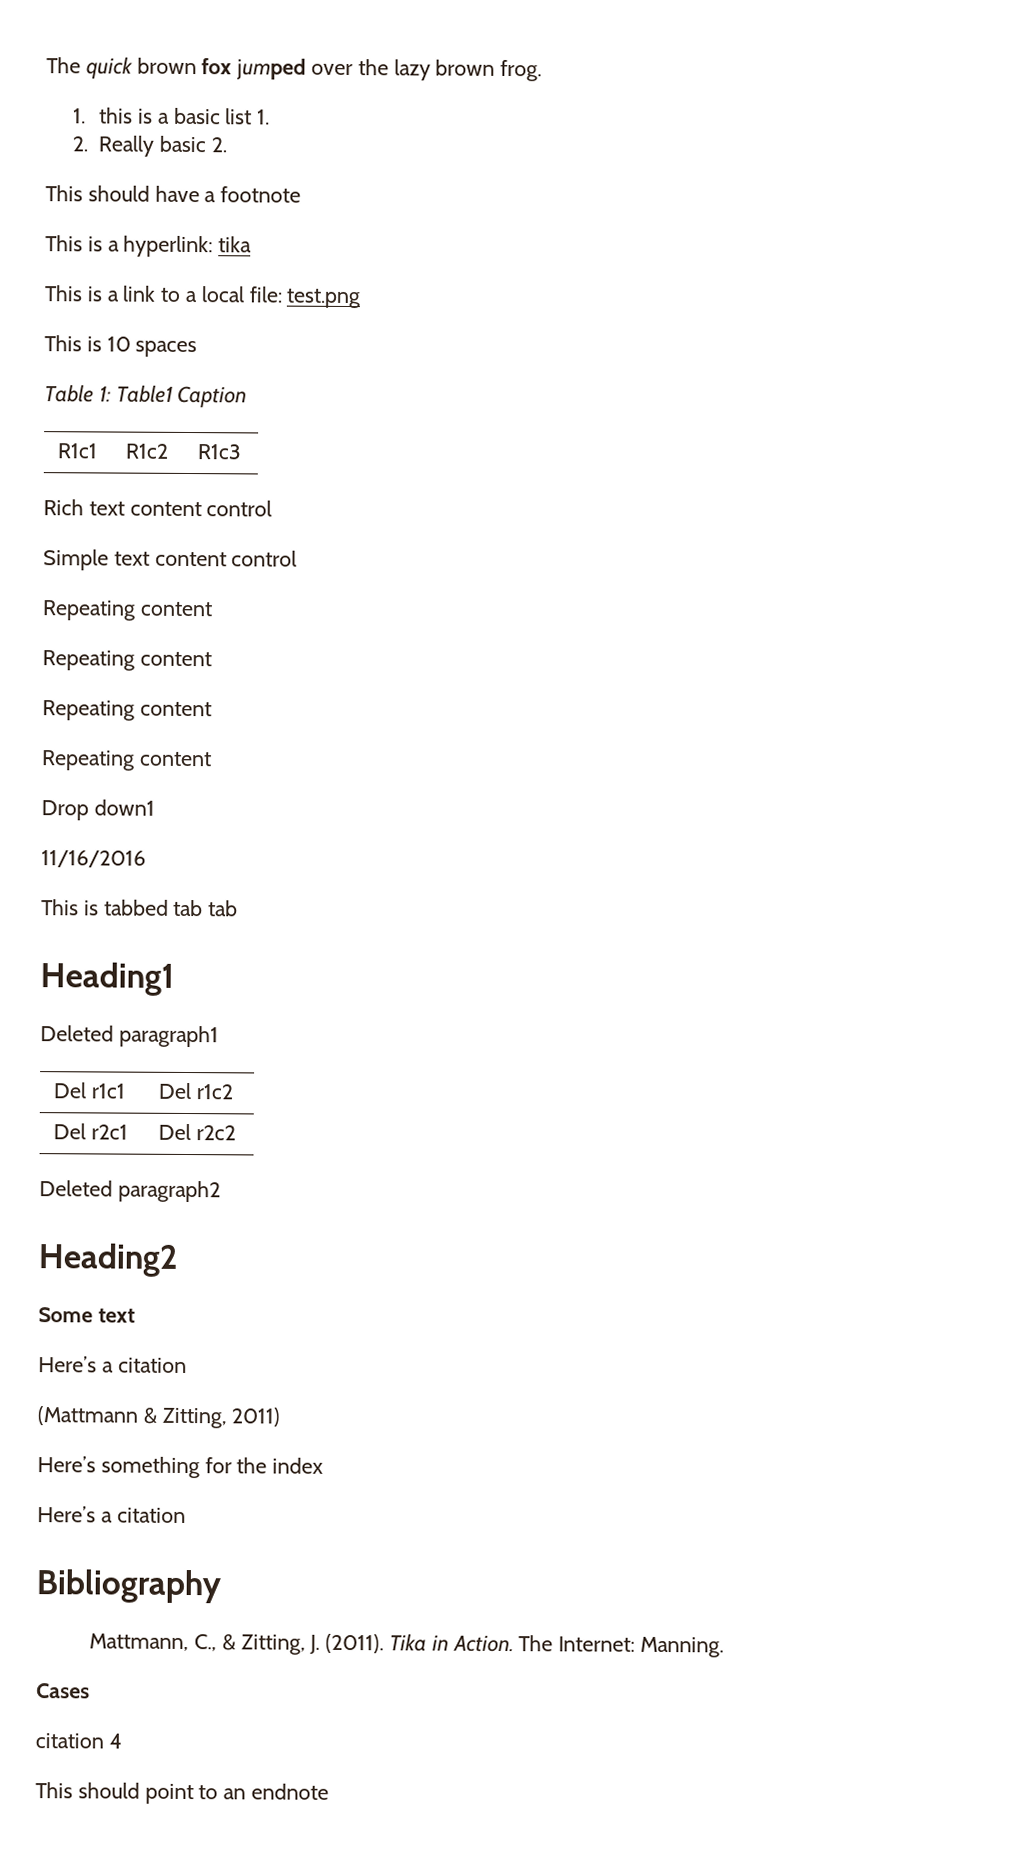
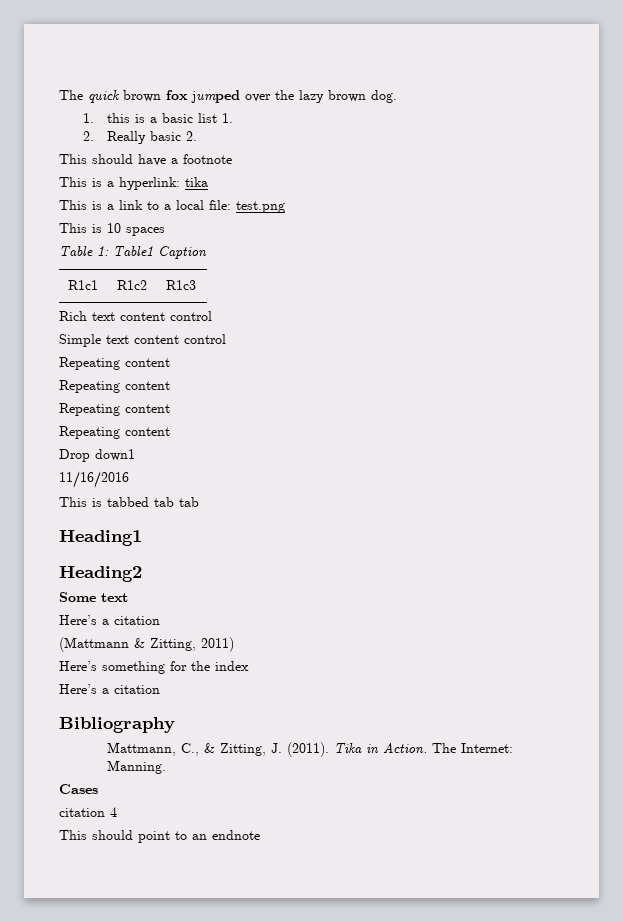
- The quick brown fox jumped over the lazy brown frog.
+ The quick brown fox jumped over the lazy brown dog.
- Deleted paragraph1
- Del r1c1 | Del r1c2
- Del r2c1 | Del r2c2
- Deleted paragraph2

